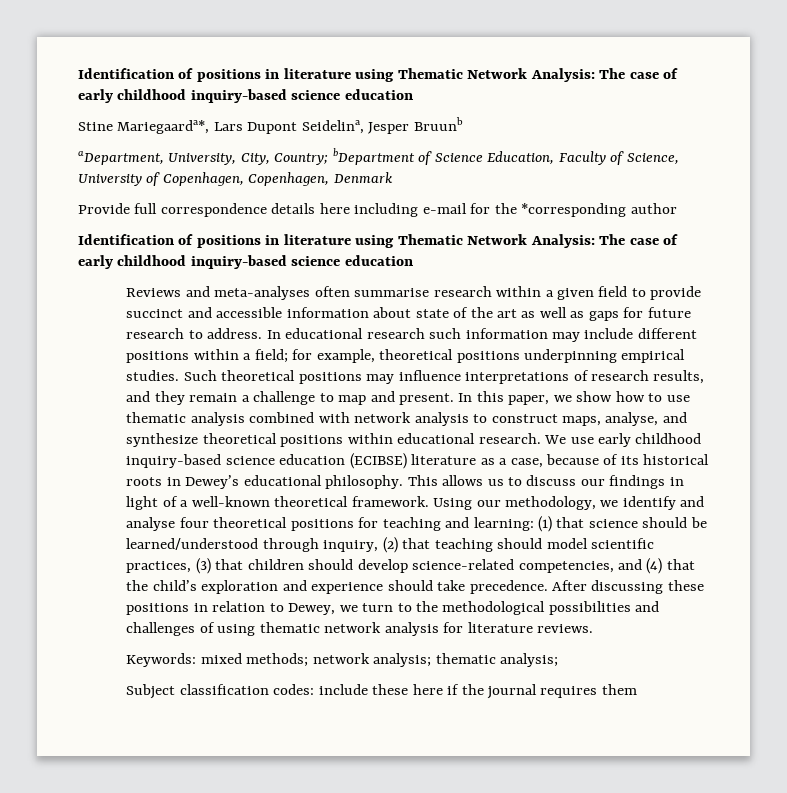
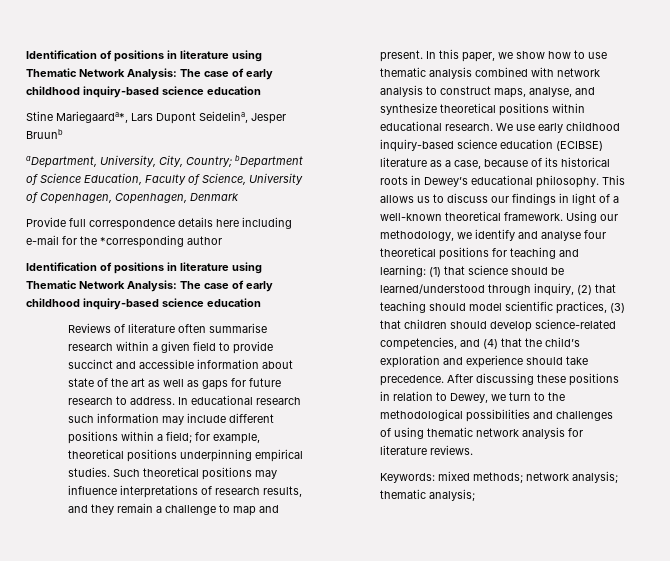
- Reviews and meta-analyses often summarise research within a given field to provide succinct and accessible information about state of the art as well as gaps for future research to address.
+ Reviews of literature often summarise research within a given field to provide succinct and accessible information about state of the art as well as gaps for future research to address.
- Subject classification codes: include these here if the journal requires them

